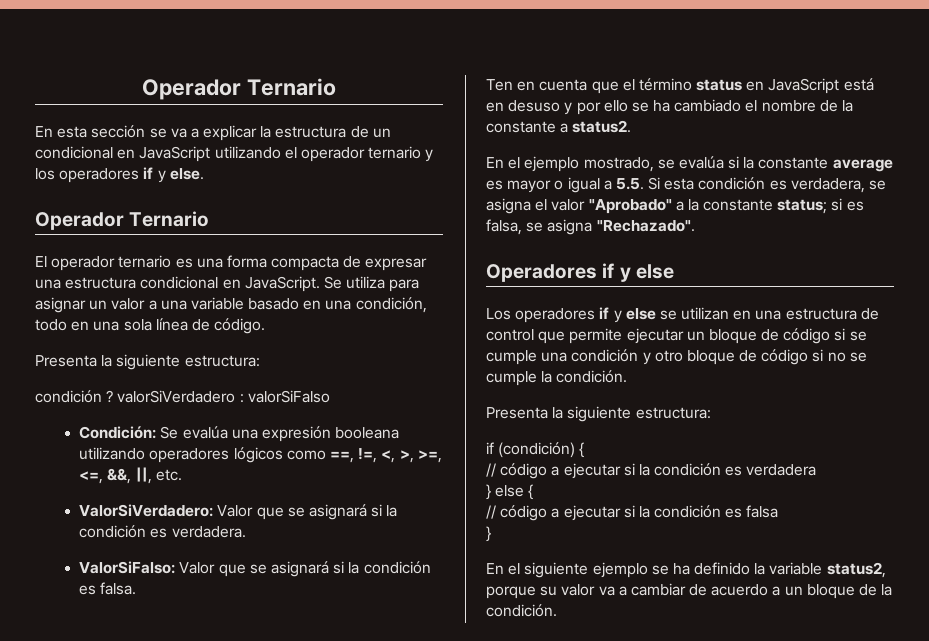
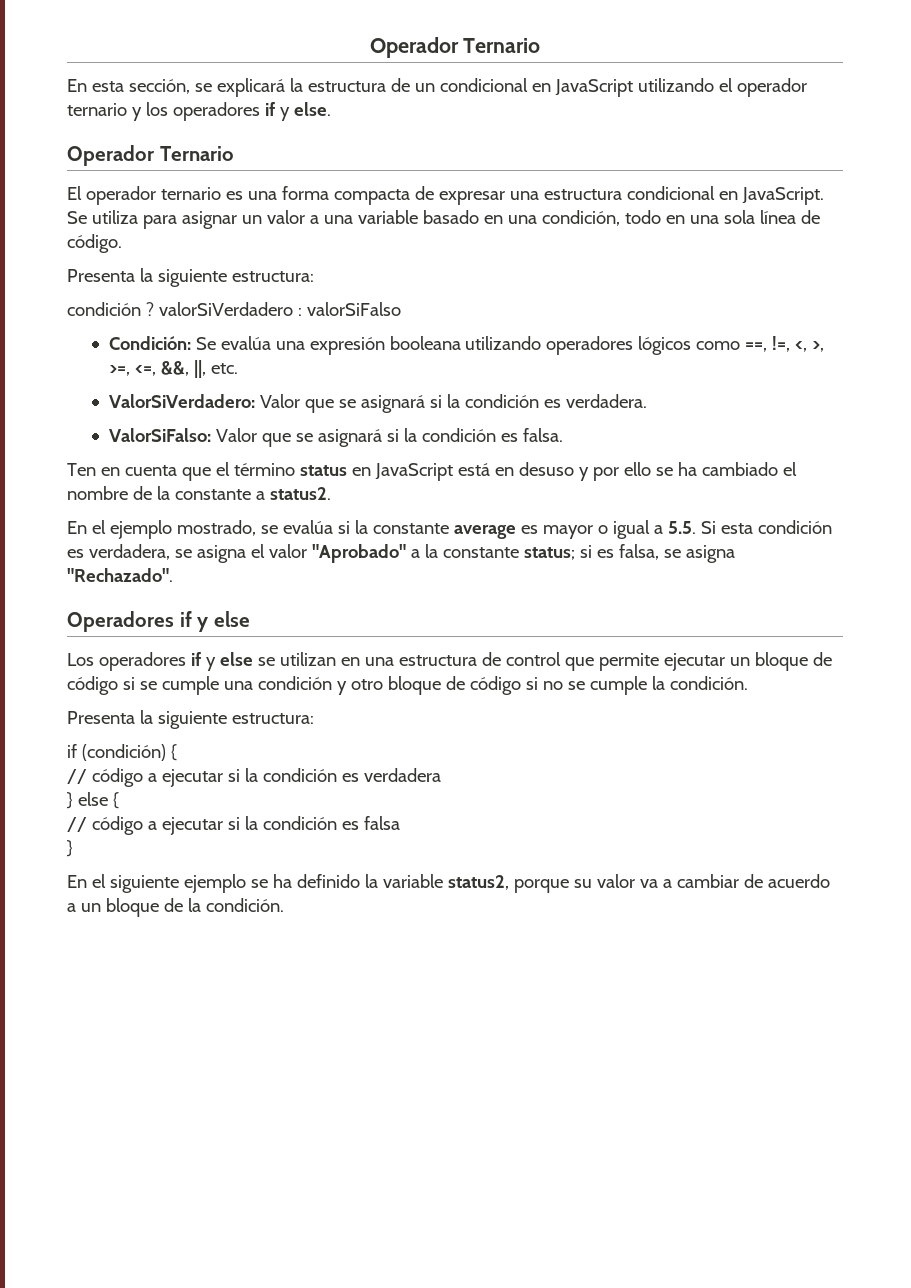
- En esta sección se va a explicar la estructura de un condicional en JavaScript utilizando el operador ternario y los operadores if y else.
+ En esta sección, se explicará la estructura de un condicional en JavaScript utilizando el operador ternario y los operadores if y else.

